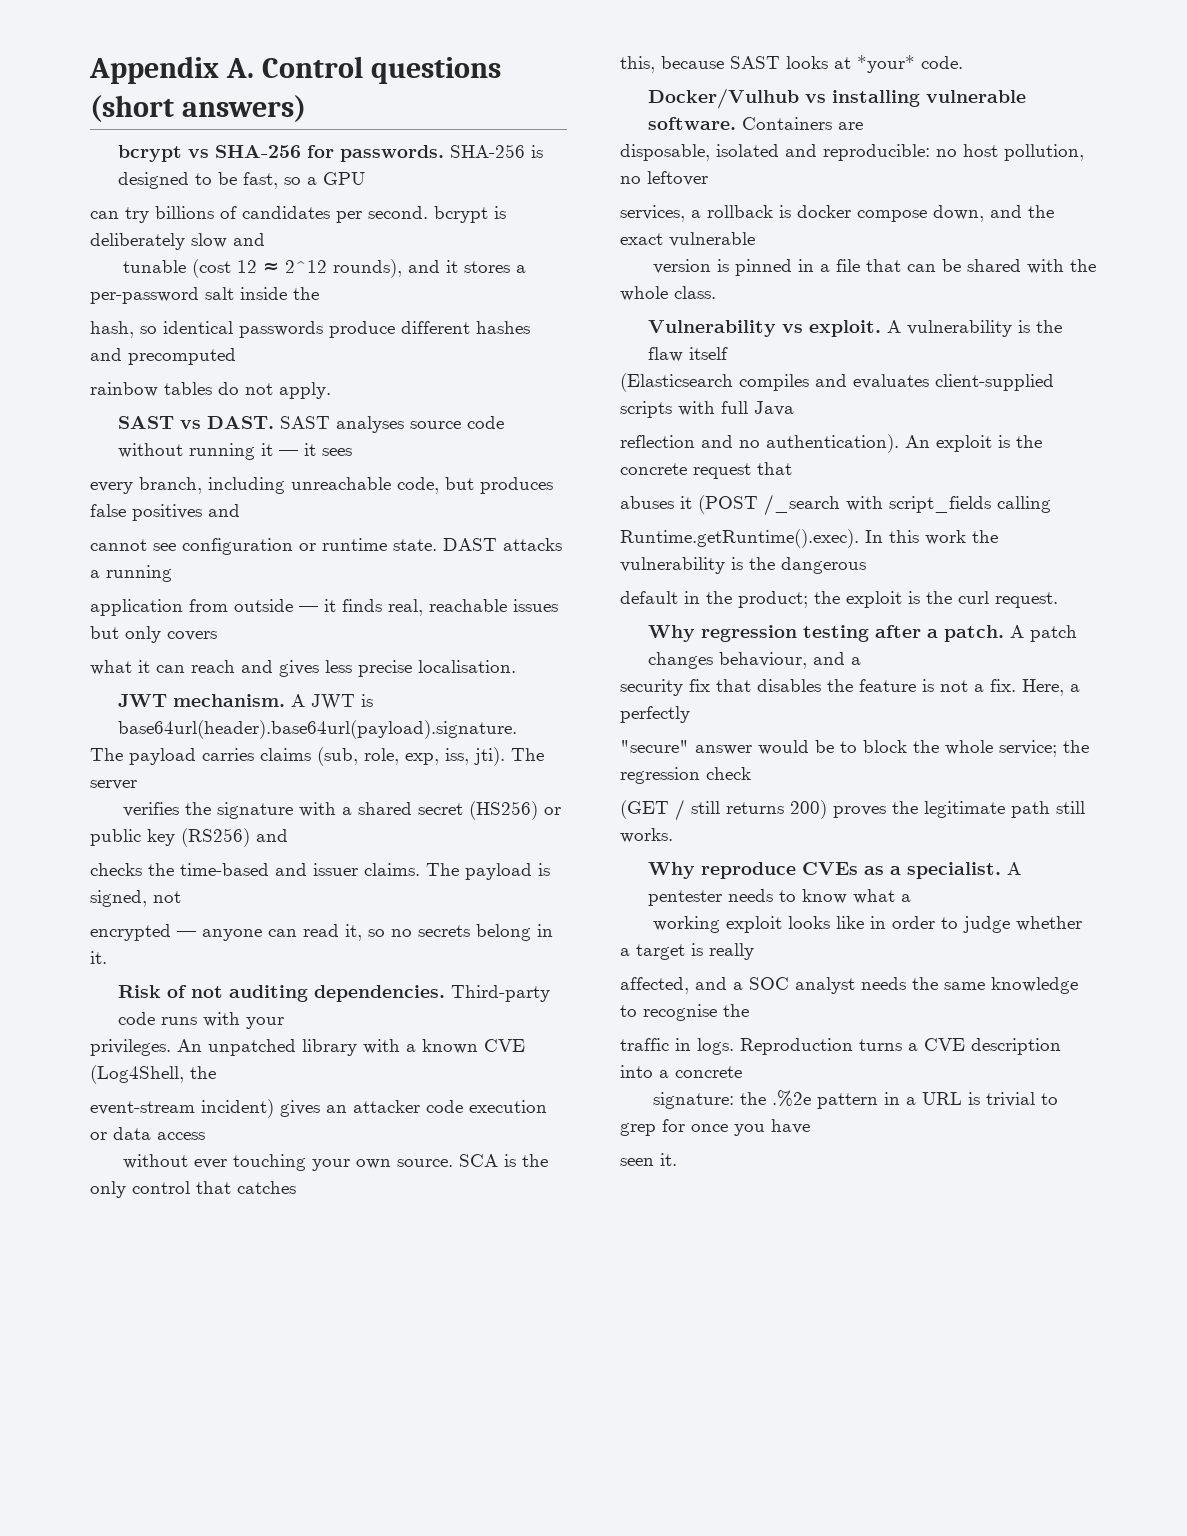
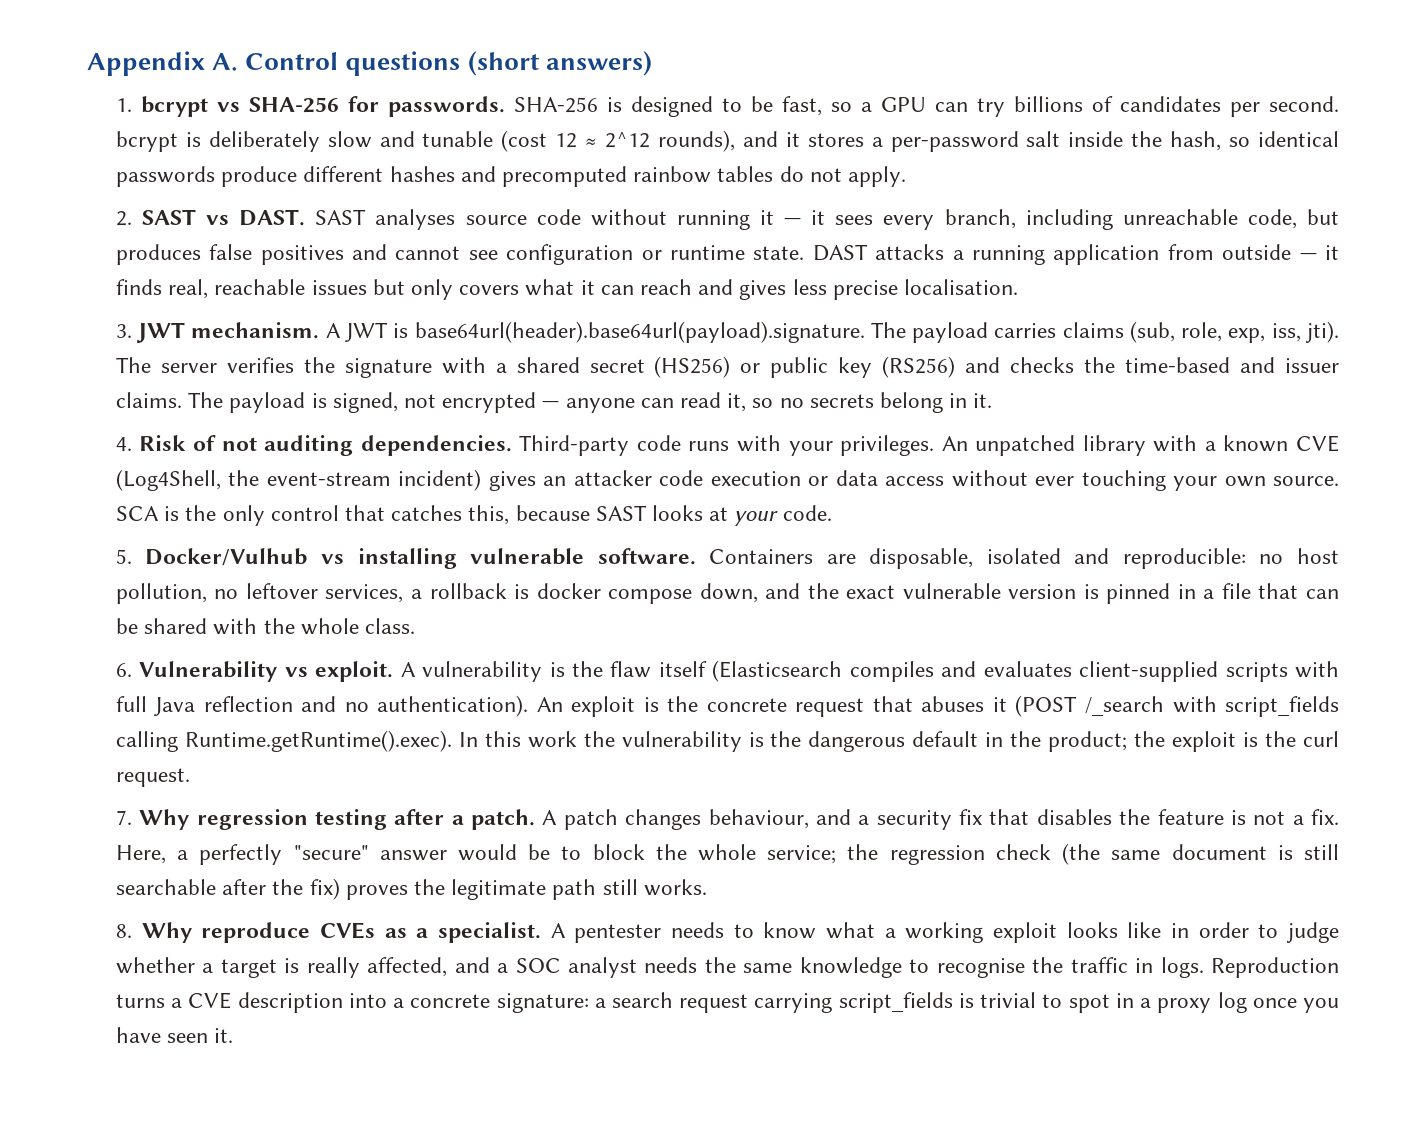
- bcrypt vs SHA-256 for passwords.
+ 1. bcrypt vs SHA-256 for passwords.
- SHA-256 is designed to be fast, so a GPU
- can try billions of candidates per second. bcrypt is deliberately slow and
- tunable (cost 12 ≈ 2^12 rounds), and it stores a per-password salt inside the
- hash, so identical passwords produce different hashes and precomputed
- rainbow tables do not apply.
+ SHA-256 is designed to be fast, so a GPU can try billions of candidates per second. bcrypt is deliberately slow and tunable (cost 12 ≈ 2^12 rounds), and it stores a per-password salt inside the hash, so identical passwords produce different hashes and precomputed rainbow tables do not apply.
- SAST vs DAST.
+ 2. SAST vs DAST.
- SAST analyses source code without running it — it sees
- every branch, including unreachable code, but produces false positives and
- cannot see configuration or runtime state.
+ SAST analyses source code without running it — it sees every branch, including unreachable code, but produces false positives and cannot see configuration or runtime state.
- DAST attacks a running
- application from outside — it finds real, reachable issues but only covers
- what it can reach and gives less precise localisation.
+ DAST attacks a running application from outside — it finds real, reachable issues but only covers what it can reach and gives less precise localisation.
- JWT mechanism.
+ 3. JWT mechanism.
- A JWT is base64url(header).base64url(payload).signature.
- The payload carries claims (sub, role, exp, iss, jti).
+ A JWT is base64url(header).base64url(payload).signature. The payload carries claims (sub, role, exp, iss, jti).
- The server
- verifies the signature with a shared secret (HS256) or public key (RS256) and
- checks the time-based and issuer claims.
+ The server verifies the signature with a shared secret (HS256) or public key (RS256) and checks the time-based and issuer claims.
- The payload is signed, not
- encrypted — anyone can read it, so no secrets belong in it.
+ The payload is signed, not encrypted — anyone can read it, so no secrets belong in it.
- Risk of not auditing dependencies.
+ 4. Risk of not auditing dependencies.
- Third-party code runs with your
- privileges.
+ Third-party code runs with your privileges.
- An unpatched library with a known CVE (Log4Shell, the
- event-stream incident) gives an attacker code execution or data access
- without ever touching your own source.
+ An unpatched library with a known CVE (Log4Shell, the event-stream incident) gives an attacker code execution or data access without ever touching your own source.
- SCA is the only control that catches
- this, because SAST looks at *your* code.
+ SCA is the only control that catches this, because SAST looks at your code.
- Docker/Vulhub vs installing vulnerable software.
+ 5. Docker/Vulhub vs installing vulnerable software.
- Containers are
- disposable, isolated and reproducible: no host pollution, no leftover
- services, a rollback is docker compose down, and the exact vulnerable
- version is pinned in a file that can be shared with the whole class.
+ Containers are disposable, isolated and reproducible: no host pollution, no leftover services, a rollback is docker compose down, and the exact vulnerable version is pinned in a file that can be shared with the whole class.
- Vulnerability vs exploit.
+ 6. Vulnerability vs exploit.
- A vulnerability is the flaw itself
- (Elasticsearch compiles and evaluates client-supplied scripts with full Java
- reflection and no authentication).
+ A vulnerability is the flaw itself (Elasticsearch compiles and evaluates client-supplied scripts with full Java reflection and no authentication).
- An exploit is the concrete request that
- abuses it (POST /_search with script_fields calling
- Runtime.getRuntime().exec). In this work the vulnerability is the dangerous
- default in the product; the exploit is the curl request.
+ An exploit is the concrete request that abuses it (POST /_search with script_fields calling Runtime.getRuntime().exec). In this work the vulnerability is the dangerous default in the product; the exploit is the curl request.
- Why regression testing after a patch.
+ 7. Why regression testing after a patch.
- A patch changes behaviour, and a
- security fix that disables the feature is not a fix.
+ A patch changes behaviour, and a security fix that disables the feature is not a fix.
- Here, a perfectly
- "secure" answer would be to block the whole service; the regression check
- (GET / still returns 200) proves the legitimate path still works.
+ Here, a perfectly "secure" answer would be to block the whole service; the regression check (the same document is still searchable after the fix) proves the legitimate path still works.
- Why reproduce CVEs as a specialist.
+ 8. Why reproduce CVEs as a specialist.
- A pentester needs to know what a
- working exploit looks like in order to judge whether a target is really
- affected, and a SOC analyst needs the same knowledge to recognise the
- traffic in logs.
+ A pentester needs to know what a working exploit looks like in order to judge whether a target is really affected, and a SOC analyst needs the same knowledge to recognise the traffic in logs.
- Reproduction turns a CVE description into a concrete
- signature: the .%2e pattern in a URL is trivial to grep for once you have
- seen it.
+ Reproduction turns a CVE description into a concrete signature: a search request carrying script_fields is trivial to spot in a proxy log once you have seen it.

